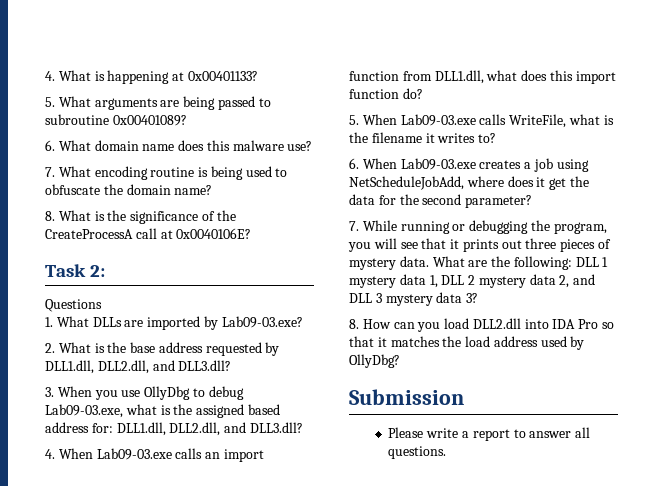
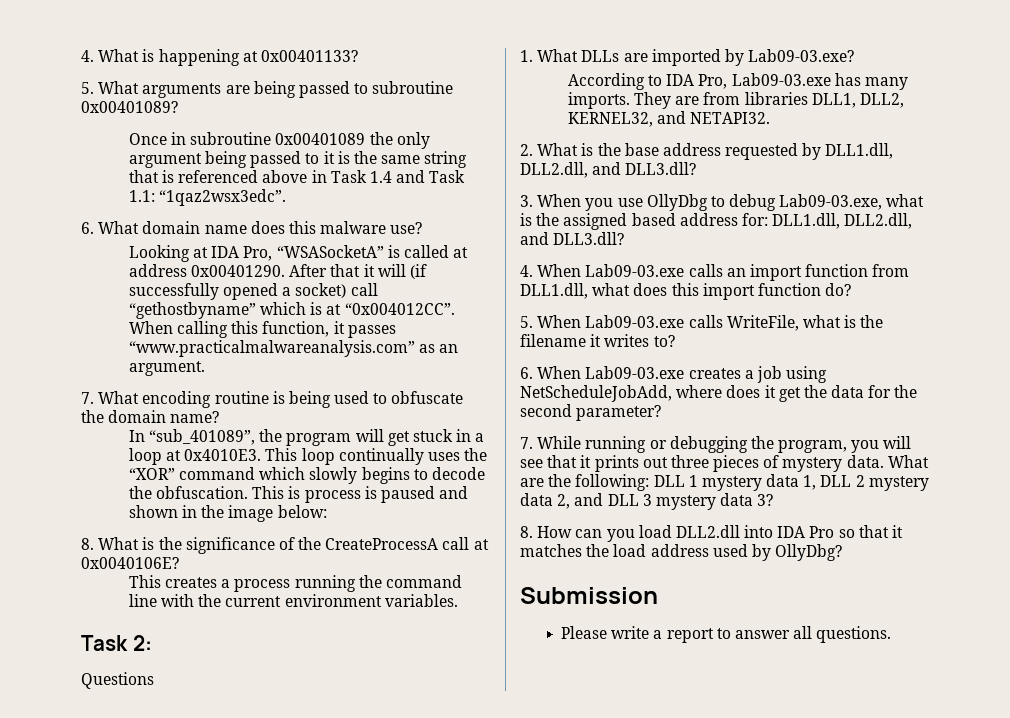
+ Once in subroutine 0x00401089 the only argument being passed to it is the same string that is referenced above in Task 1.4 and Task 1.1: “1qaz2wsx3edc”.
+ Looking at IDA Pro, “WSASocketA” is called at address 0x00401290. After that it will (if successfully opened a socket) call “gethostbyname” which is at “0x004012CC”. When calling this function, it passes “www.practicalmalwareanalysis.com” as an argument.
+ In “sub_401089”, the program will get stuck in a loop at 0x4010E3. This loop continually uses the “XOR” command which slowly begins to decode the obfuscation. This is process is paused and shown in the image below:
+ This creates a process running the command line with the current environment variables.
+ According to IDA Pro, Lab09-03.exe has many imports. They are from libraries DLL1, DLL2, KERNEL32, and NETAPI32.

